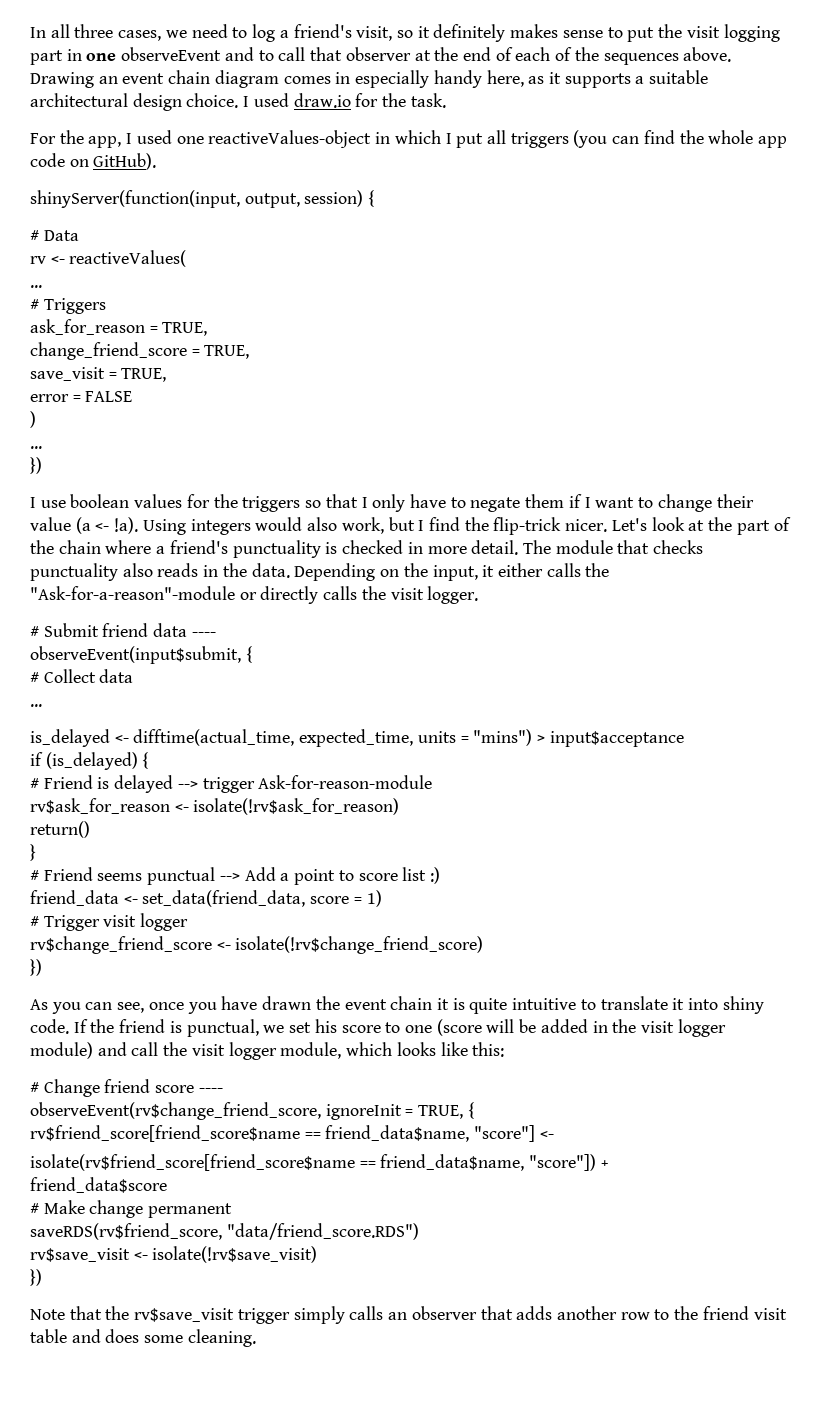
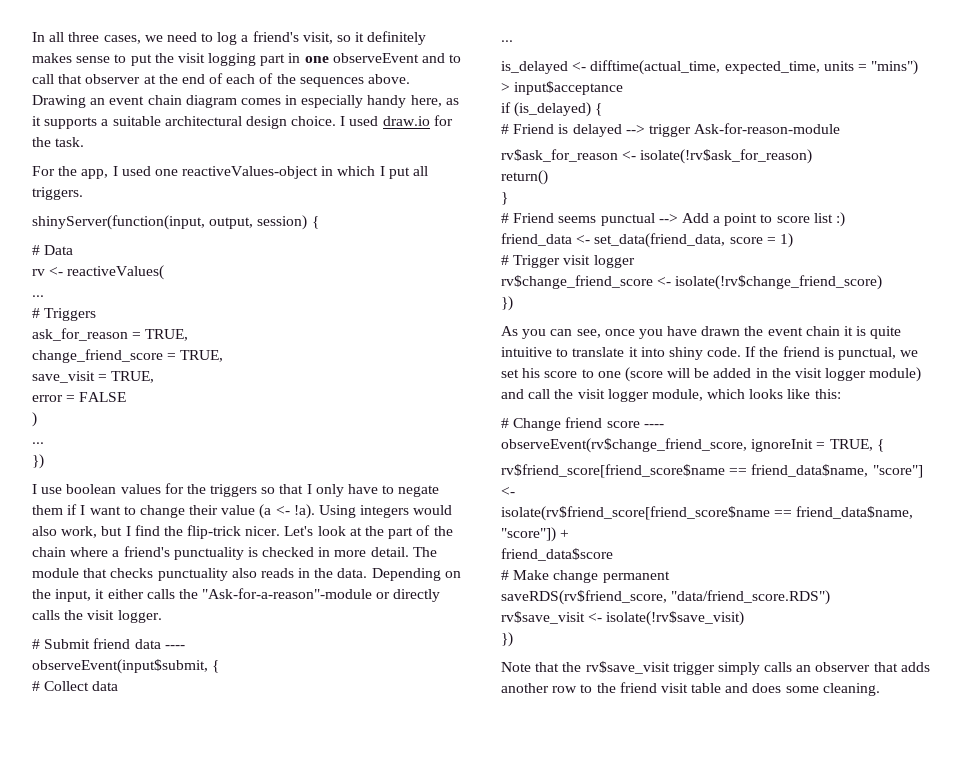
- For the app, I used one reactiveValues-object in which I put all triggers (you can find the whole app code on GitHub).
+ For the app, I used one reactiveValues-object in which I put all triggers.

